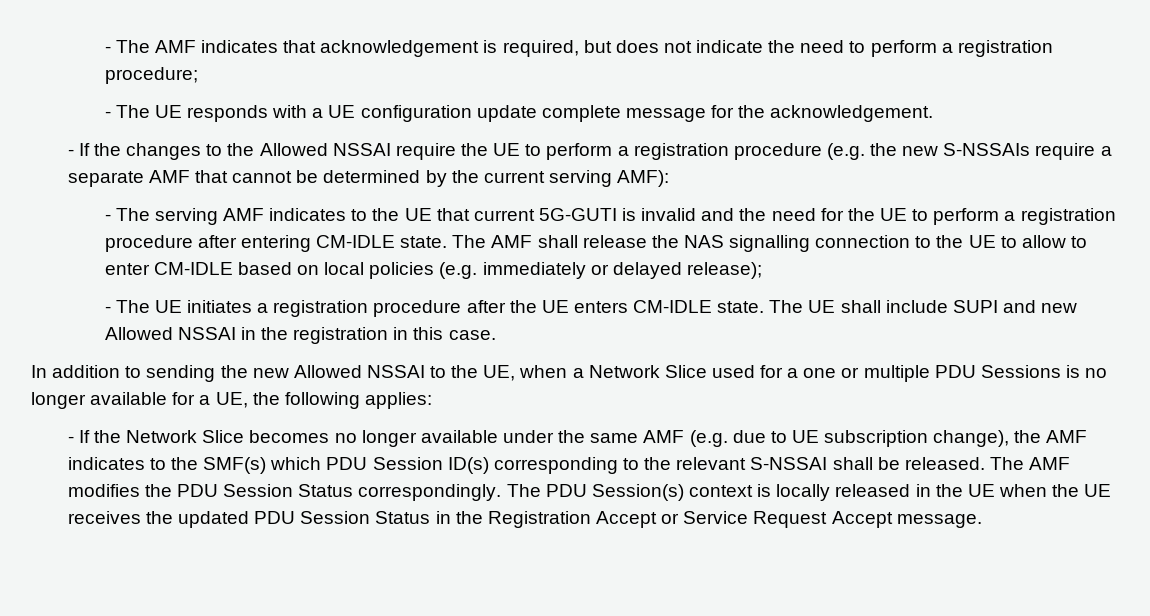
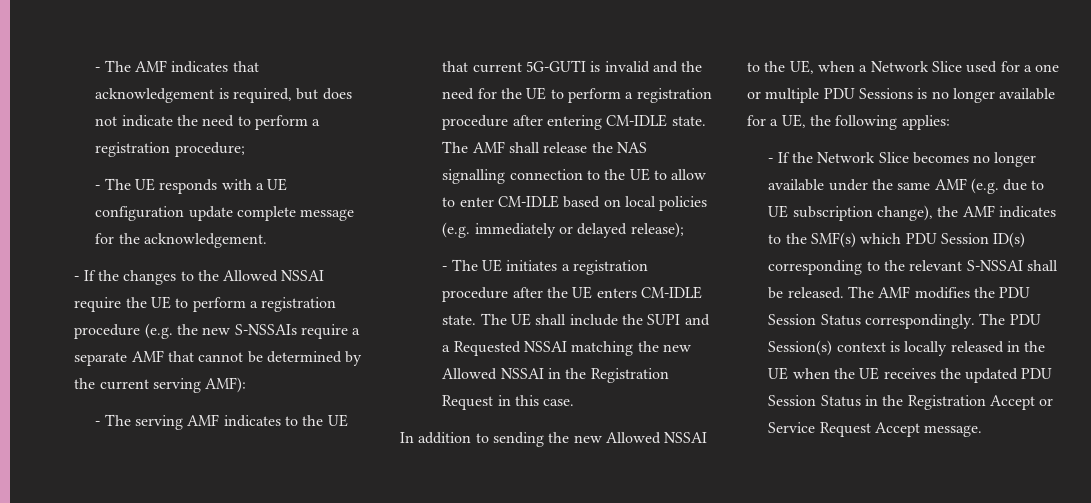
- The UE shall include SUPI and new Allowed NSSAI in the registration in this case.
+ The UE shall include the SUPI and a Requested NSSAI matching the new Allowed NSSAI in the Registration Request in this case.

